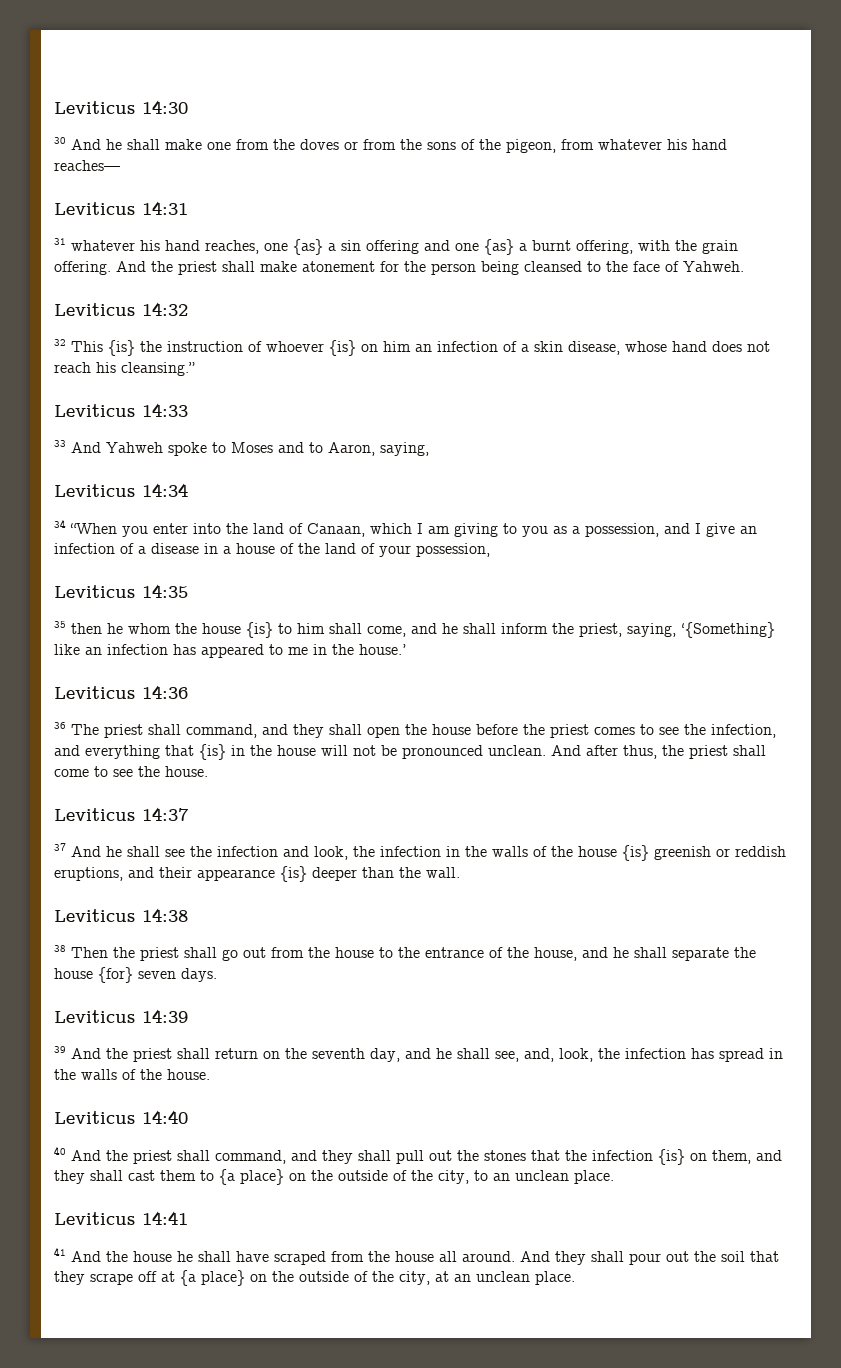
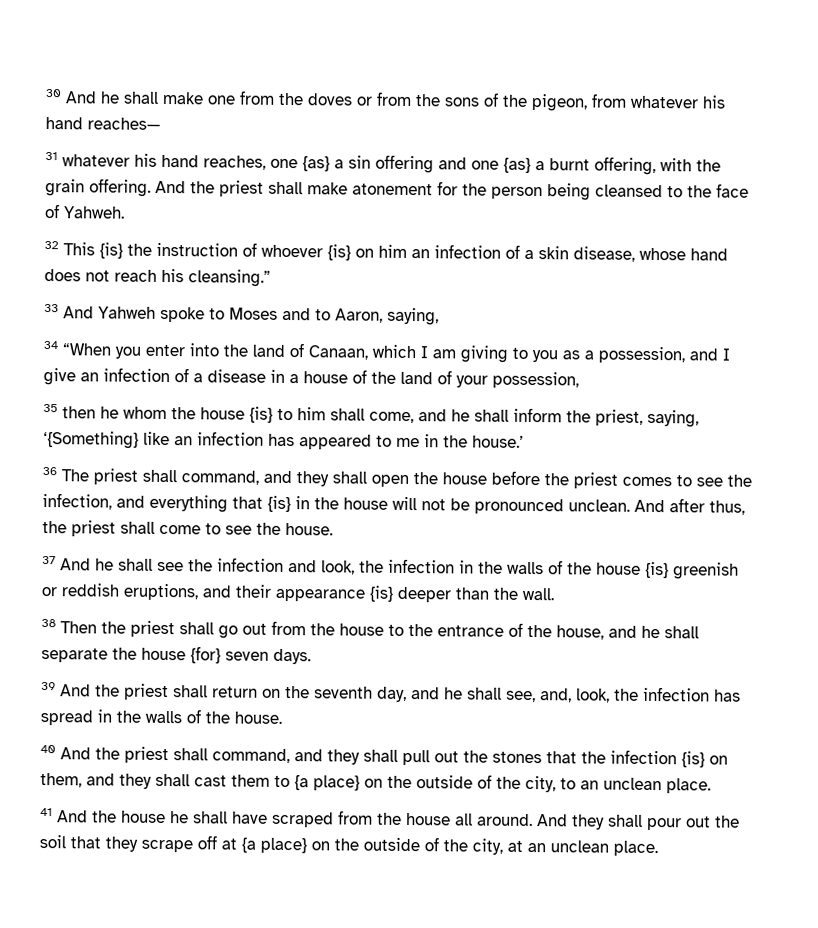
- Leviticus 14:30
- Leviticus 14:31
- Leviticus 14:32
- Leviticus 14:33
- Leviticus 14:34
- Leviticus 14:35
- Leviticus 14:36
- Leviticus 14:37
- Leviticus 14:38
- Leviticus 14:39
- Leviticus 14:40
- Leviticus 14:41

